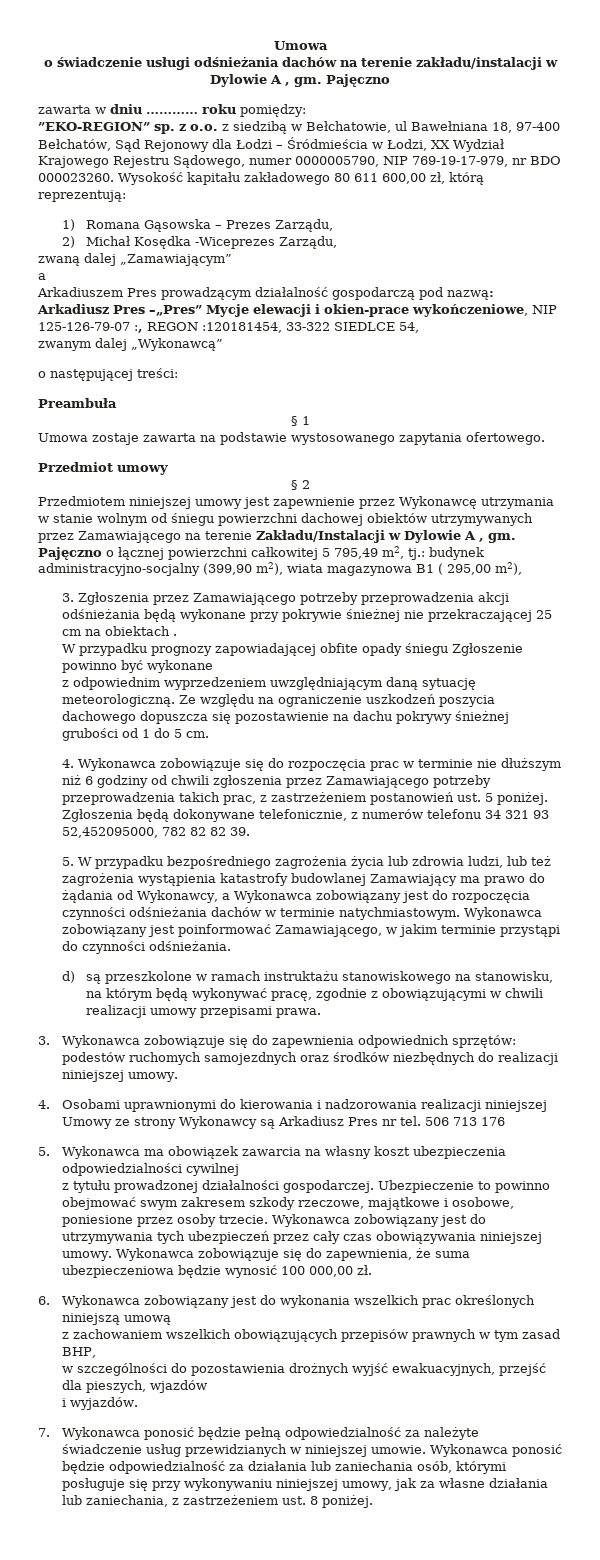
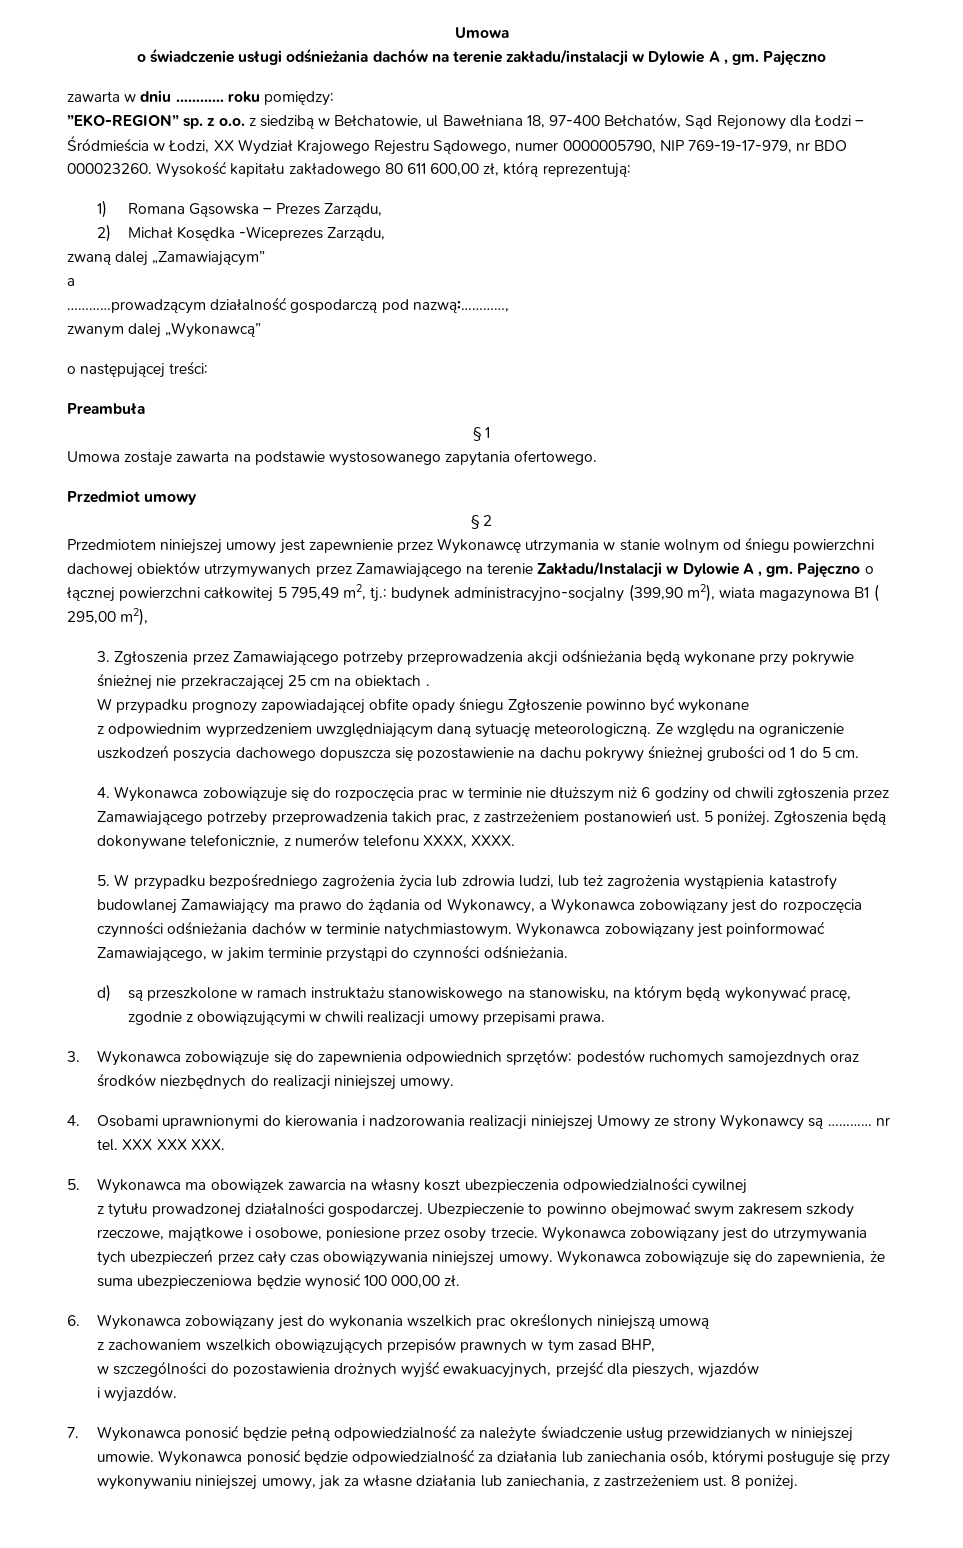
- Arkadiuszem Pres prowadzącym działalność gospodarczą pod nazwą: Arkadiusz Pres –„Pres” Mycje elewacji i okien-prace wykończeniowe, NIP 125-126-79-07 :, REGON :120181454, 33-322 SIEDLCE 54,
+ …………prowadzącym działalność gospodarczą pod nazwą:…………,
- Zgłoszenia będą dokonywane telefonicznie, z numerów telefonu 34 321 93 52,452095000, 782 82 82 39.
+ Zgłoszenia będą dokonywane telefonicznie, z numerów telefonu XXXX, XXXX.
- 4. Osobami uprawnionymi do kierowania i nadzorowania realizacji niniejszej Umowy ze strony Wykonawcy są Arkadiusz Pres nr tel. 506 713 176
+ 4. Osobami uprawnionymi do kierowania i nadzorowania realizacji niniejszej Umowy ze strony Wykonawcy są ………… nr tel. XXX XXX XXX.

